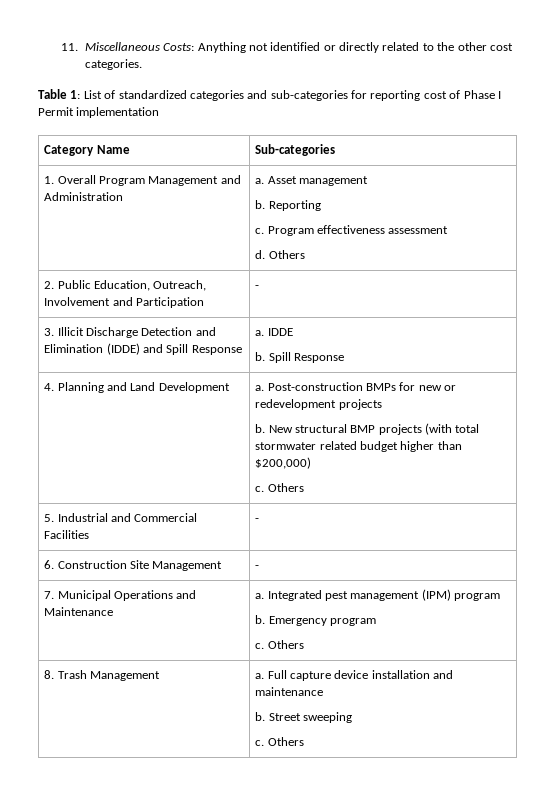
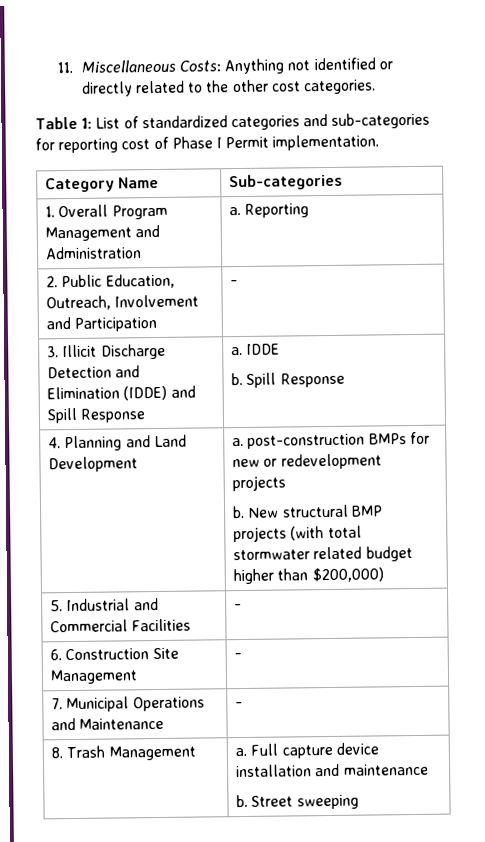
- Table 1: List of standardized categories and sub-categories for reporting cost of Phase I Permit implementation
+ Table 1: List of standardized categories and sub-categories for reporting cost of Phase I Permit implementation.
- 1. Overall Program Management and Administration | a. Asset management
- b. Reporting
- c. Program effectiveness assessment
- d. Others
+ 1. Overall Program Management and Administration | a. Reporting
- 4. Planning and Land Development | a. Post-construction BMPs for new or redevelopment projects
+ 4. Planning and Land Development | a. post-construction BMPs for new or redevelopment projects
  b. New structural BMP projects (with total stormwater related budget higher than $200,000)
- c. Others
- 7. Municipal Operations and Maintenance | a. Integrated pest management (IPM) program
- b. Emergency program
- c. Others
+ 7. Municipal Operations and Maintenance | -
  8. Trash Management | a. Full capture device installation and maintenance
  b. Street sweeping
- c. Others

